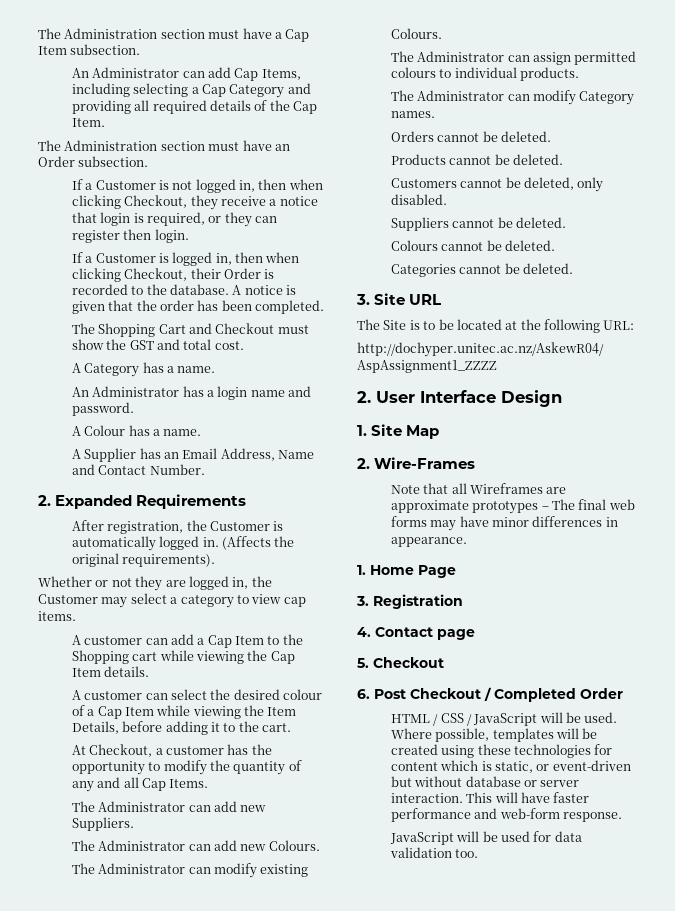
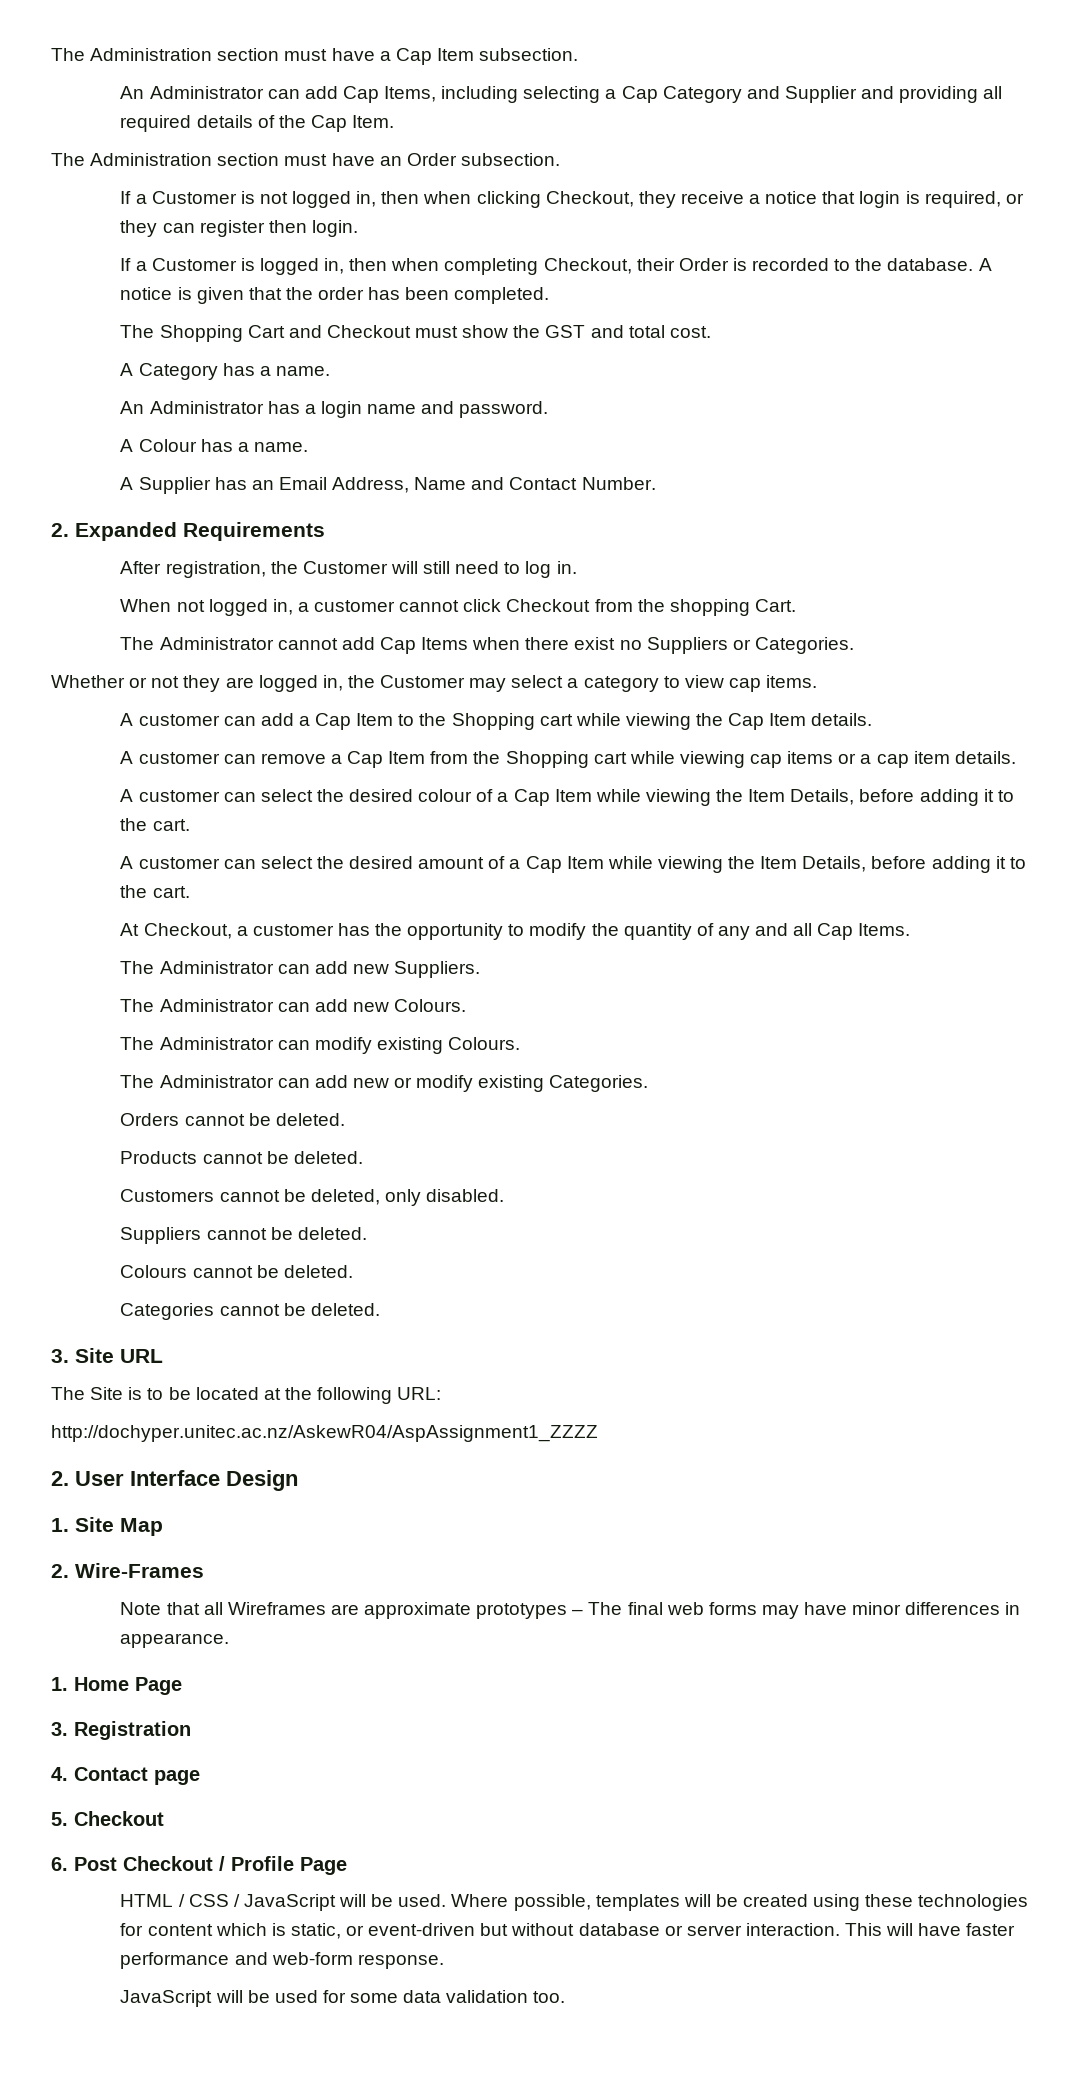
- An Administrator can add Cap Items, including selecting a Cap Category and providing all required details of the Cap Item.
+ An Administrator can add Cap Items, including selecting a Cap Category and Supplier and providing all required details of the Cap Item.
- If a Customer is logged in, then when clicking Checkout, their Order is recorded to the database.
+ If a Customer is logged in, then when completing Checkout, their Order is recorded to the database.
- After registration, the Customer is automatically logged in. (Affects the original requirements).
+ After registration, the Customer will still need to log in.
+ When not logged in, a customer cannot click Checkout from the shopping Cart.
+ The Administrator cannot add Cap Items when there exist no Suppliers or Categories.
+ A customer can remove a Cap Item from the Shopping cart while viewing cap items or a cap item details.
+ A customer can select the desired amount of a Cap Item while viewing the Item Details, before adding it to the cart.
- The Administrator can assign permitted colours to individual products.
- The Administrator can modify Category names.
+ The Administrator can add new or modify existing Categories.
- 6. Post Checkout / Completed Order
+ 6. Post Checkout / Profile Page
- JavaScript will be used for data validation too.
+ JavaScript will be used for some data validation too.

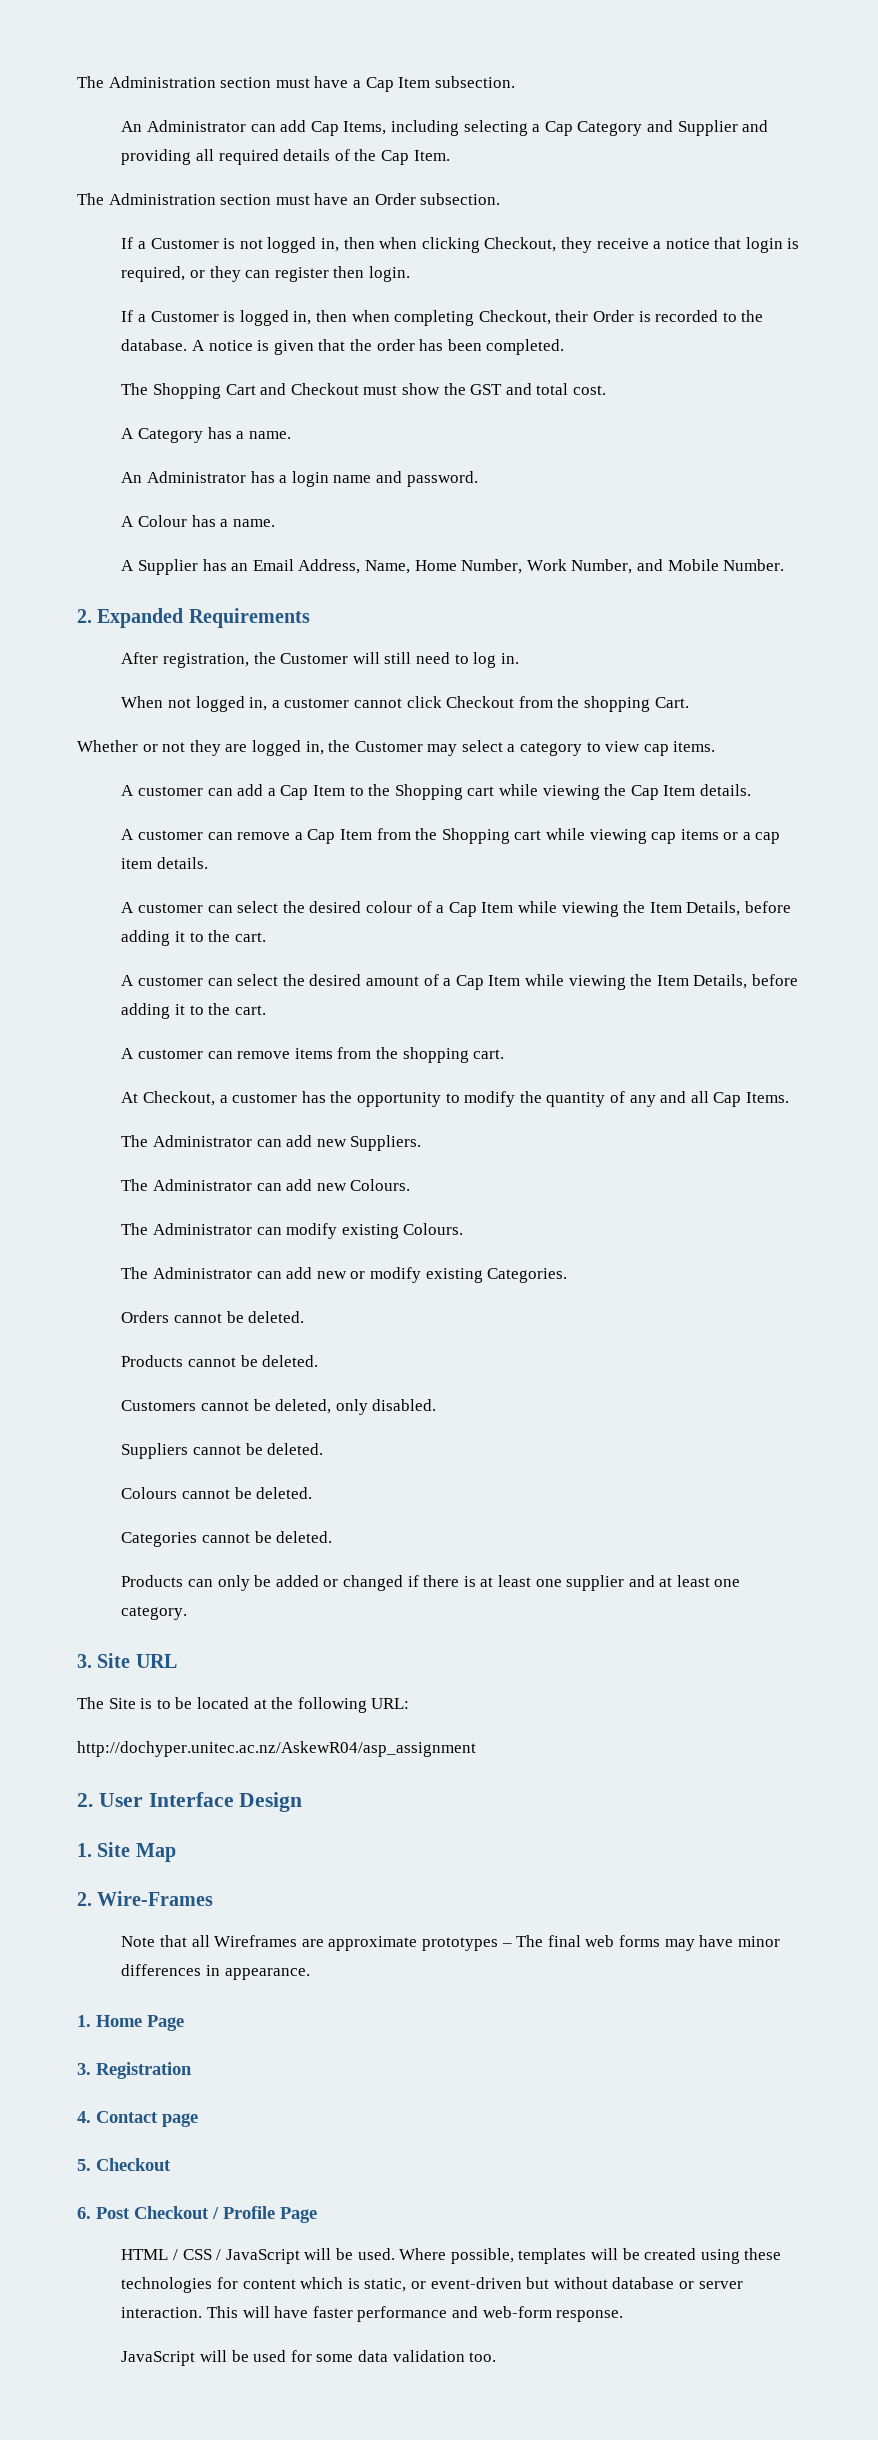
- A Supplier has an Email Address, Name and Contact Number.
+ A Supplier has an Email Address, Name, Home Number, Work Number, and Mobile Number.
- The Administrator cannot add Cap Items when there exist no Suppliers or Categories.
+ A customer can remove items from the shopping cart.
+ Products can only be added or changed if there is at least one supplier and at least one category.
- http://dochyper.unitec.ac.nz/AskewR04/AspAssignment1_ZZZZ
+ http://dochyper.unitec.ac.nz/AskewR04/asp_assignment

